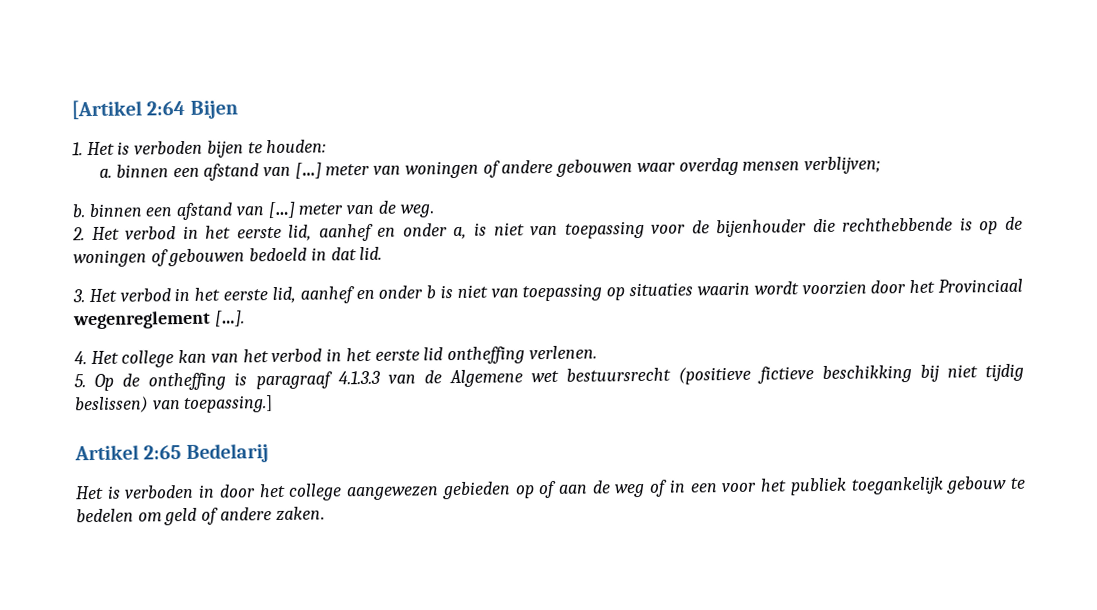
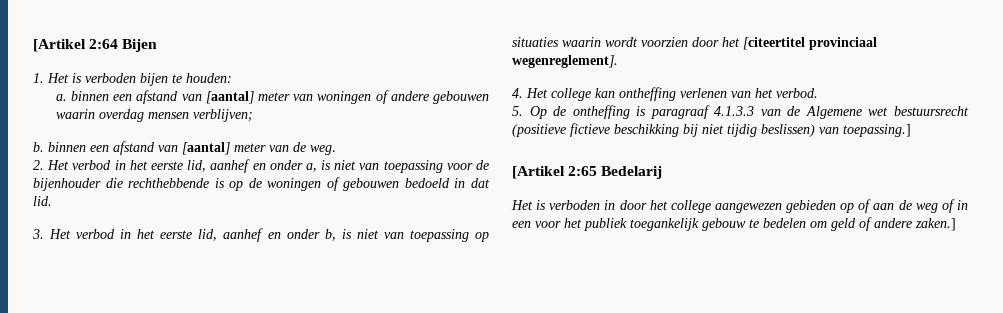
- a. binnen een afstand van […] meter van woningen of andere gebouwen waar overdag mensen verblijven;
+ a. binnen een afstand van [aantal] meter van woningen of andere gebouwen waarin overdag mensen verblijven;
- b. binnen een afstand van […] meter van de weg.
+ b. binnen een afstand van [aantal] meter van de weg.
- 3. Het verbod in het eerste lid, aanhef en onder b is niet van toepassing op situaties waarin wordt voorzien door het Provinciaal wegenreglement […].
+ 3. Het verbod in het eerste lid, aanhef en onder b, is niet van toepassing op situaties waarin wordt voorzien door het [citeertitel provinciaal wegenreglement].
- 4. Het college kan van het verbod in het eerste lid ontheffing verlenen.
+ 4. Het college kan ontheffing verlenen van het verbod.
- Artikel 2:65 Bedelarij
+ [Artikel 2:65 Bedelarij
- Het is verboden in door het college aangewezen gebieden op of aan de weg of in een voor het publiek toegankelijk gebouw te bedelen om geld of andere zaken.
+ Het is verboden in door het college aangewezen gebieden op of aan de weg of in een voor het publiek toegankelijk gebouw te bedelen om geld of andere zaken.]

